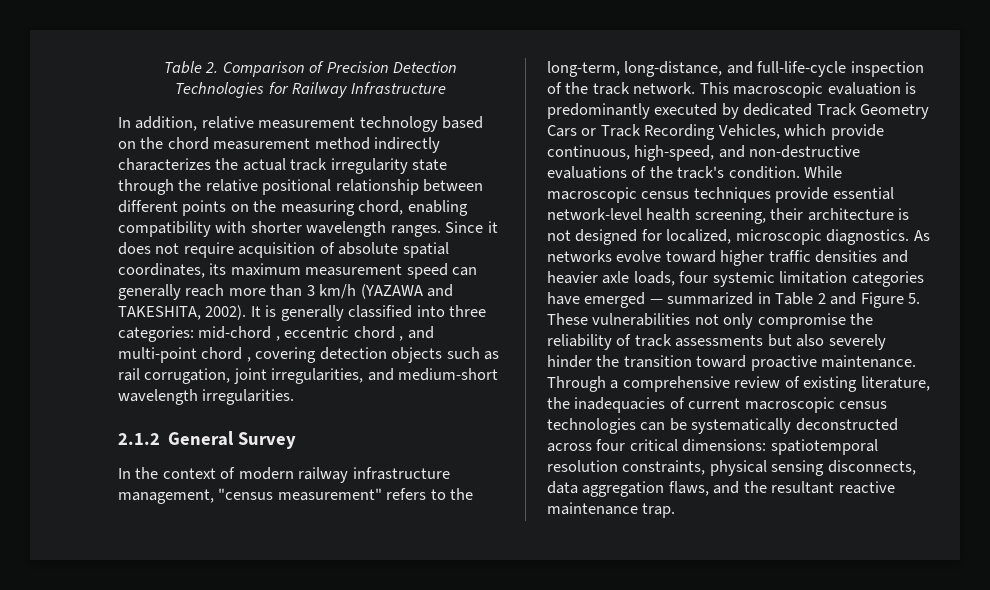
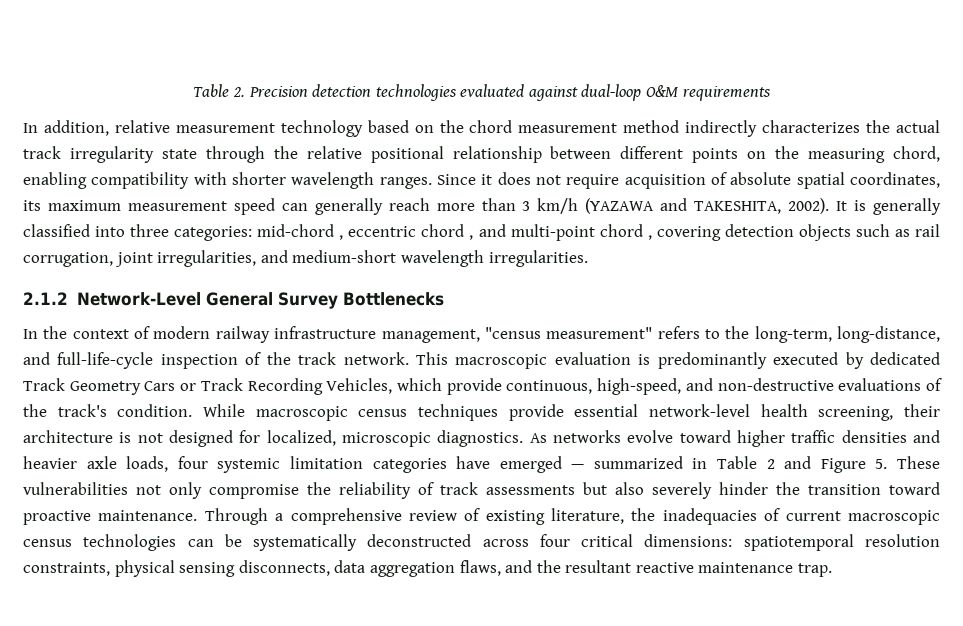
- Table 2. Comparison of Precision Detection Technologies for Railway Infrastructure
+ Table 2. Precision detection technologies evaluated against dual-loop O&M requirements
- 2.1.2 General Survey
+ 2.1.2 Network-Level General Survey Bottlenecks

